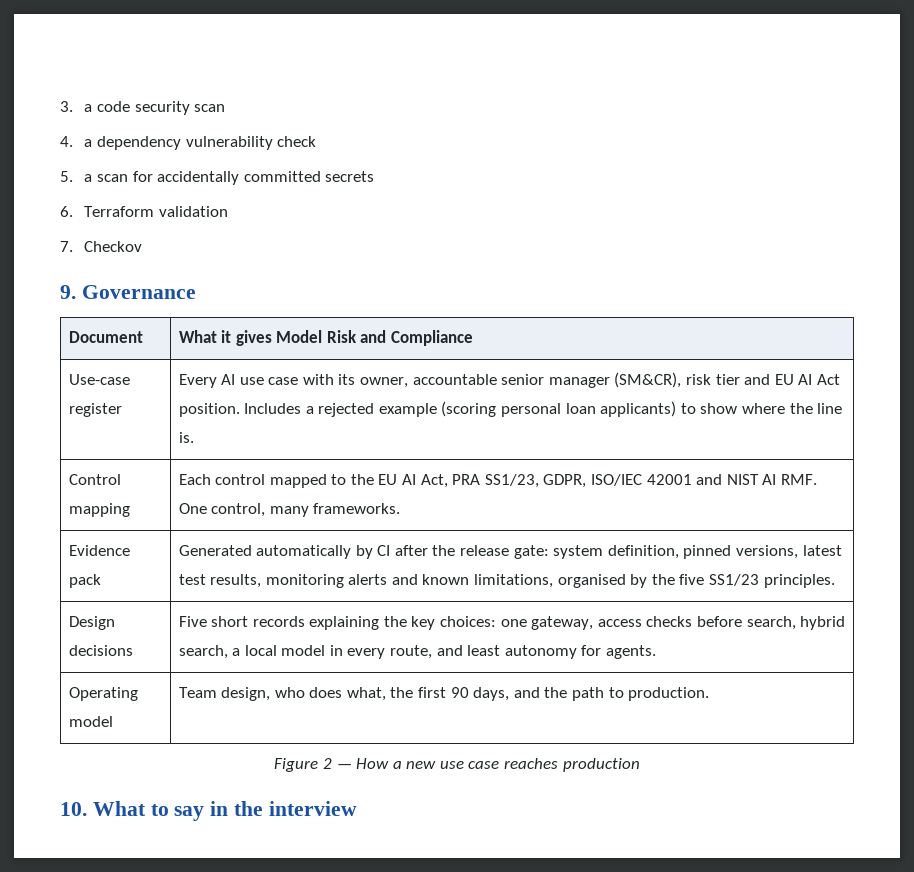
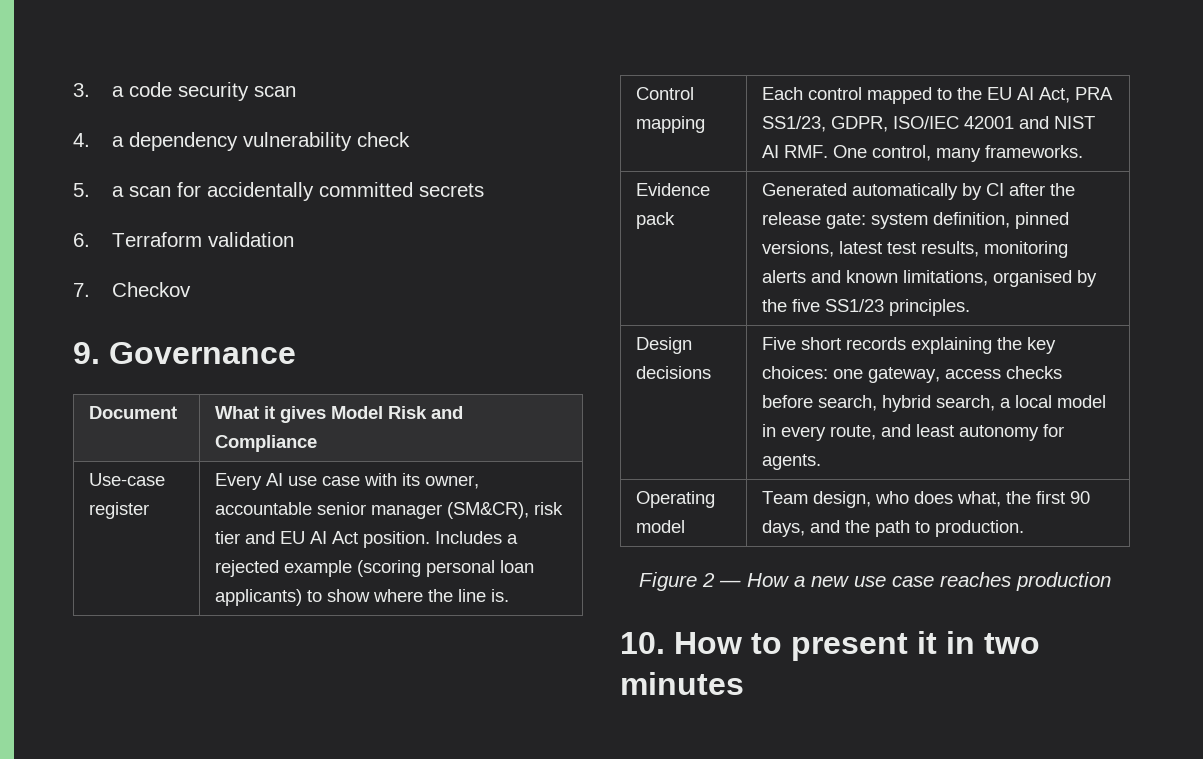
- 10. What to say in the interview
+ 10. How to present it in two minutes

